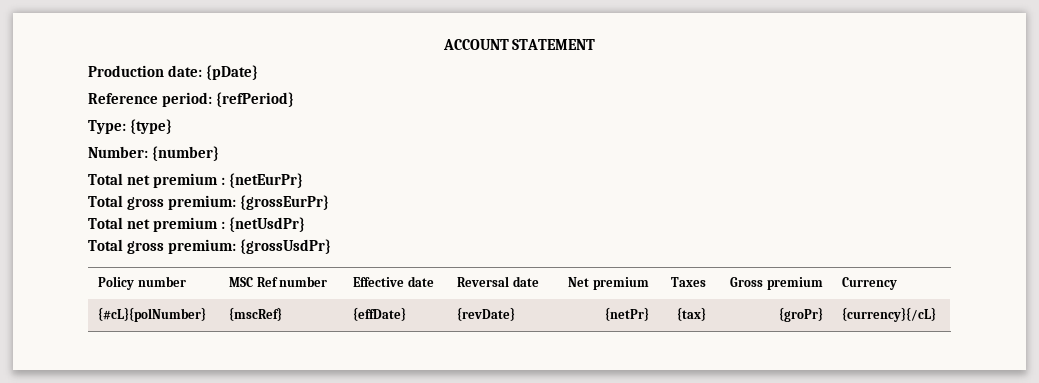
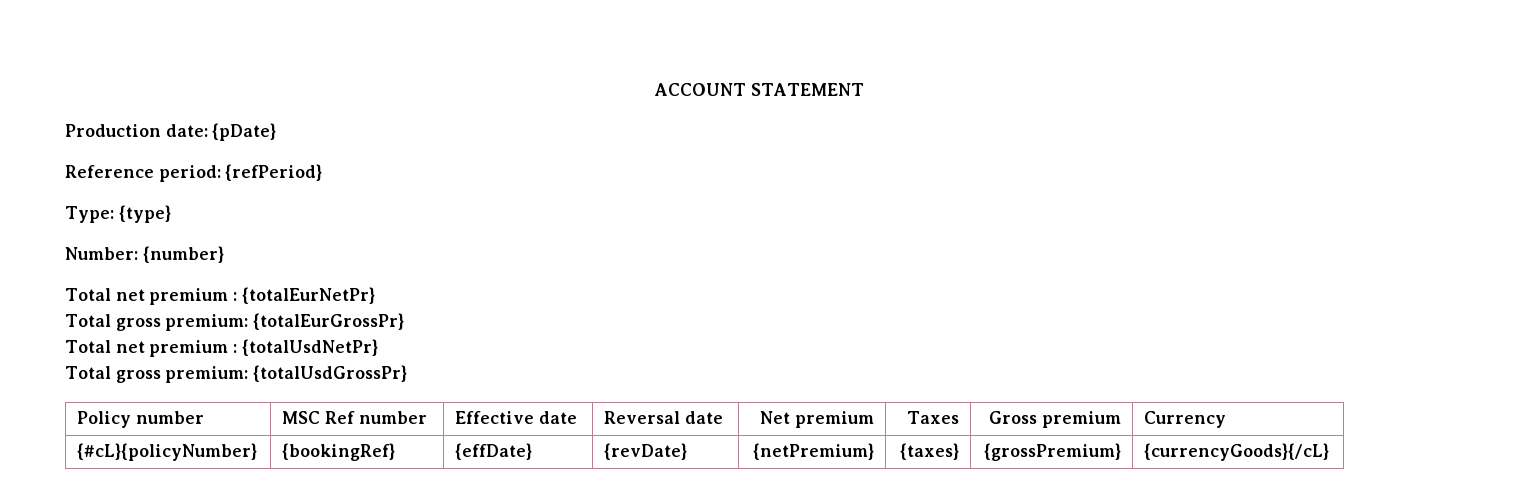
- Total net premium : {netEurPr}
- Total gross premium: {grossEurPr}
- Total net premium : {netUsdPr}
- Total gross premium: {grossUsdPr}
+ Total net premium : {totalEurNetPr}
+ Total gross premium: {totalEurGrossPr}
+ Total net premium : {totalUsdNetPr}
+ Total gross premium: {totalUsdGrossPr}
- {#cL}{polNumber} | {mscRef} | {effDate} | {revDate} | {netPr} | {tax} | {groPr} | {currency}{/cL}
+ {#cL}{policyNumber} | {bookingRef} | {effDate} | {revDate} | {netPremium} | {taxes} | {grossPremium} | {currencyGoods}{/cL}

